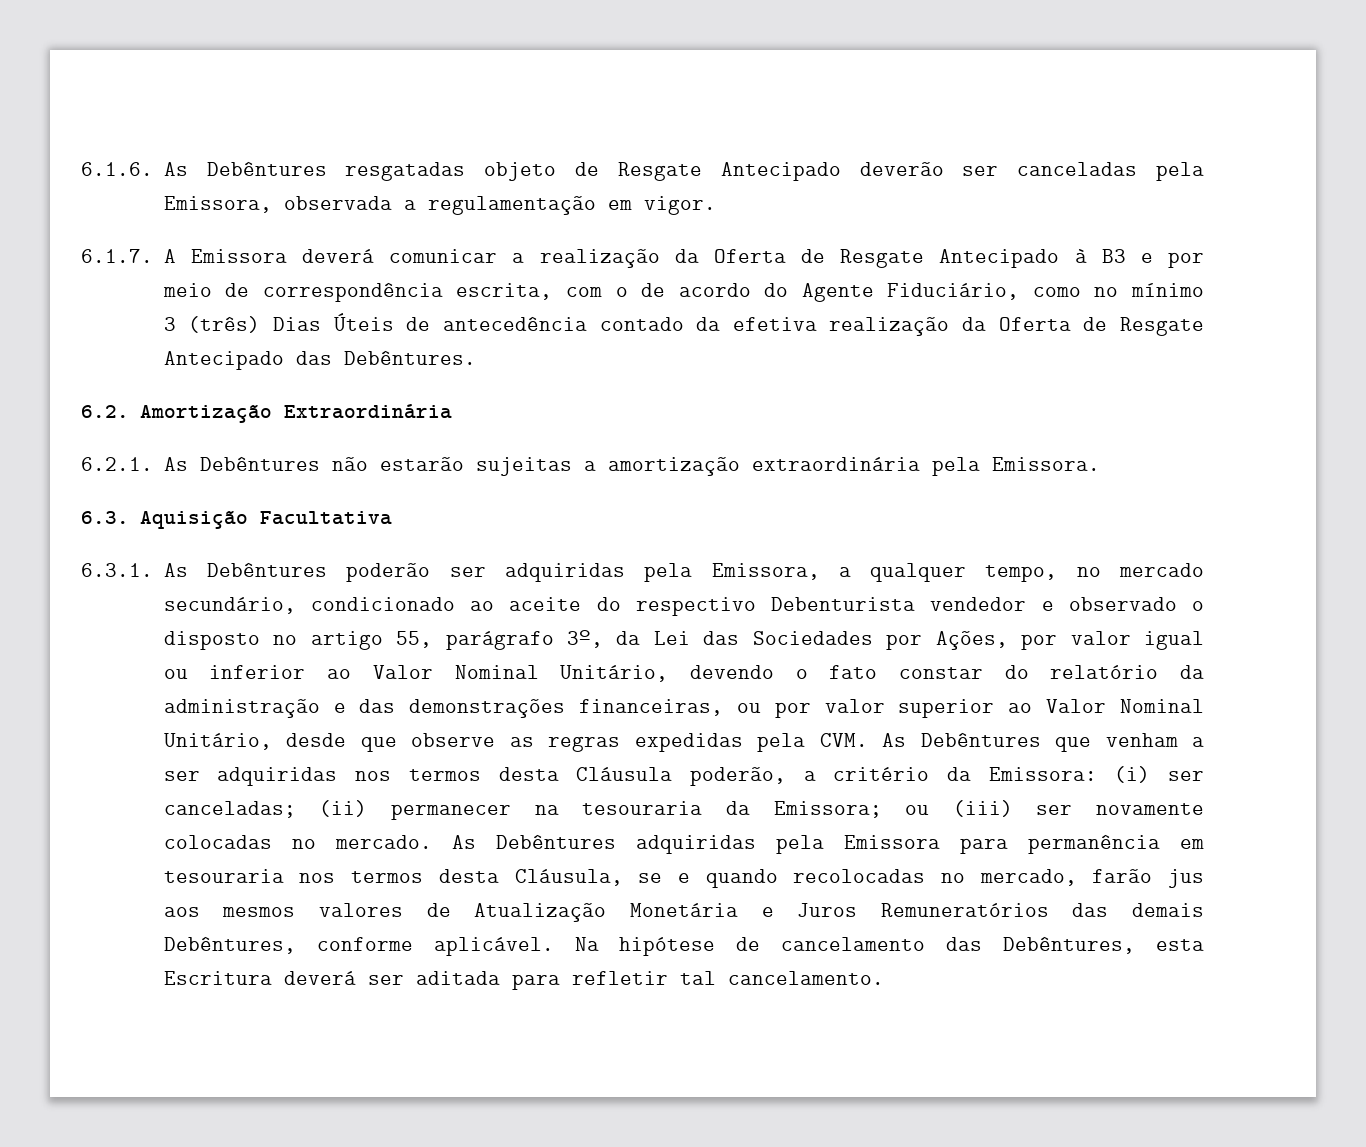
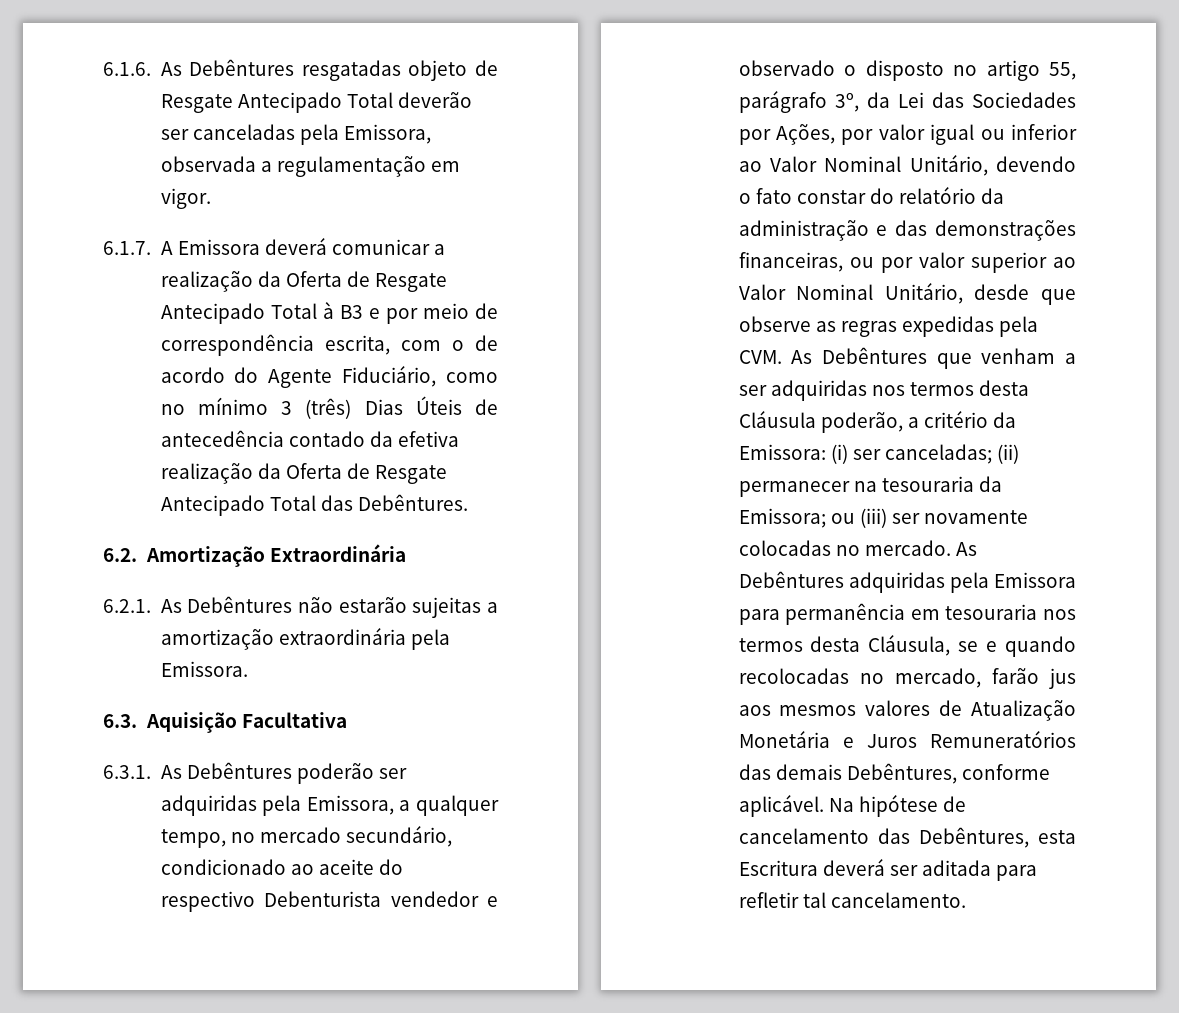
- 6.1.6. As Debêntures resgatadas objeto de Resgate Antecipado deverão ser canceladas pela Emissora, observada a regulamentação em vigor.
+ 6.1.6. As Debêntures resgatadas objeto de Resgate Antecipado Total deverão ser canceladas pela Emissora, observada a regulamentação em vigor.
- 6.1.7. A Emissora deverá comunicar a realização da Oferta de Resgate Antecipado à B3 e por meio de correspondência escrita, com o de acordo do Agente Fiduciário, como no mínimo 3 (três) Dias Úteis de antecedência contado da efetiva realização da Oferta de Resgate Antecipado das Debêntures.
+ 6.1.7. A Emissora deverá comunicar a realização da Oferta de Resgate Antecipado Total à B3 e por meio de correspondência escrita, com o de acordo do Agente Fiduciário, como no mínimo 3 (três) Dias Úteis de antecedência contado da efetiva realização da Oferta de Resgate Antecipado Total das Debêntures.

